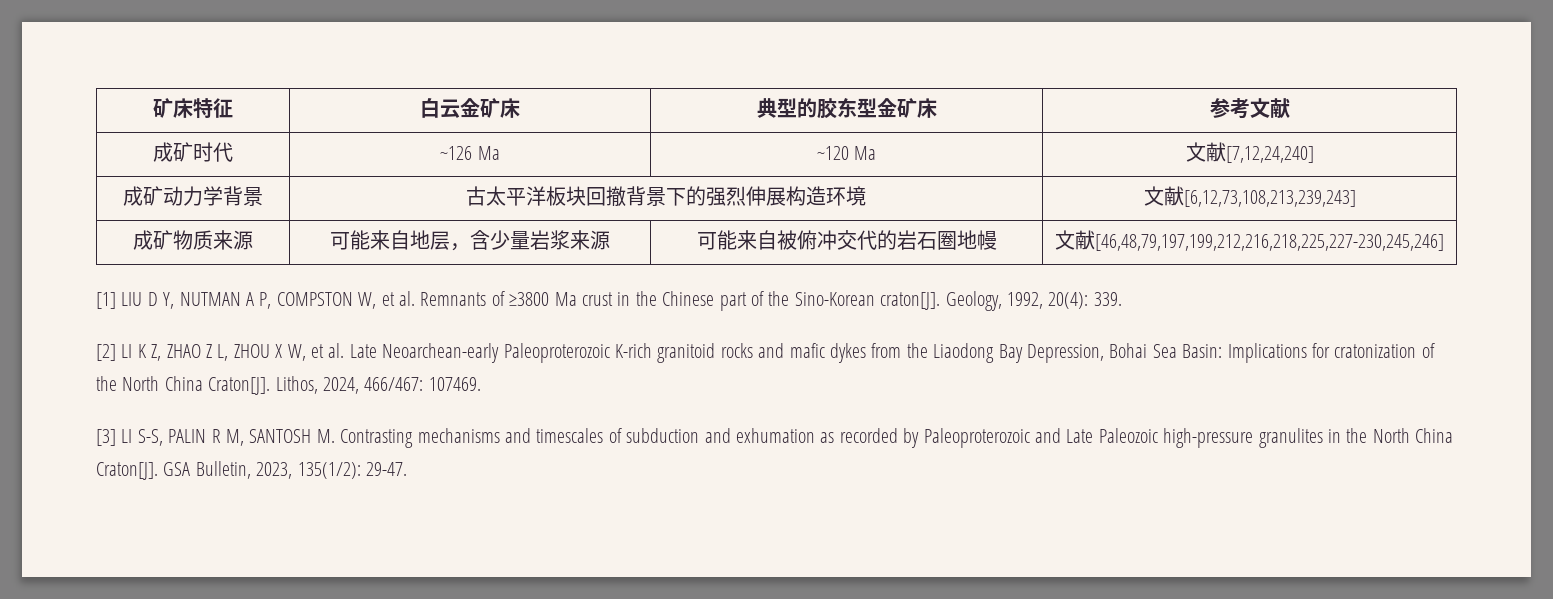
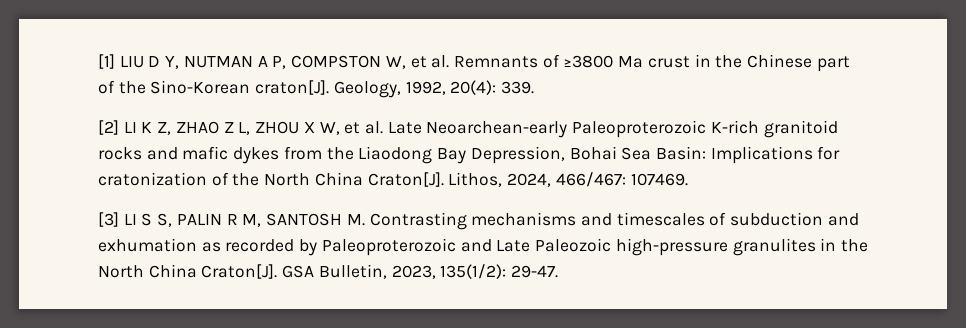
- 矿床特征 | 白云金矿床 | 典型的胶东型金矿床 | 参考文献
- 成矿时代 | ~126 Ma | ~120 Ma | 文献[7,12,24,240]
- 成矿动力学背景 | 古太平洋板块回撤背景下的强烈伸展构造环境 | 文献[6,12,73,108,213,239,243]
- 成矿物质来源 | 可能来自地层，含少量岩浆来源 | 可能来自被俯冲交代的岩石圈地幔 | 文献[46,48,79,197,199,212,216,218,225,227-230,245,246]
- [3] LI S-S, PALIN R M, SANTOSH M. Contrasting mechanisms and timescales of subduction and exhumation as recorded by Paleoproterozoic and Late Paleozoic high-pressure granulites in the North China Craton[J].
+ [3] LI S S, PALIN R M, SANTOSH M. Contrasting mechanisms and timescales of subduction and exhumation as recorded by Paleoproterozoic and Late Paleozoic high-pressure granulites in the North China Craton[J].

